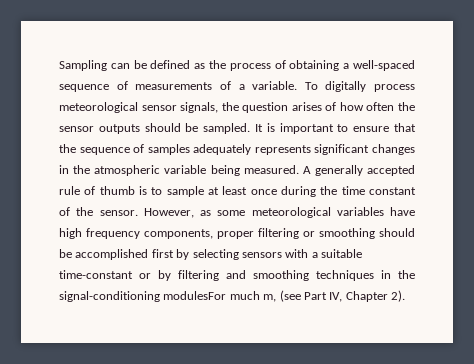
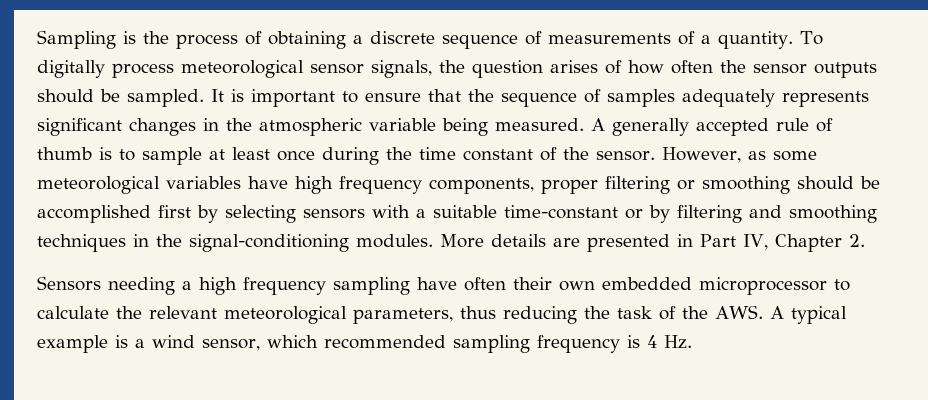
- Sampling can be defined as the process of obtaining a well-spaced sequence of measurements of a variable.
+ Sampling is the process of obtaining a discrete sequence of measurements of a quantity.
- However, as some meteorological variables have high frequency components, proper filtering or smoothing should be accomplished first by selecting sensors with a suitable time-constant or by filtering and smoothing techniques in the signal-conditioning modulesFor much m, (see Part IV, Chapter 2).
+ However, as some meteorological variables have high frequency components, proper filtering or smoothing should be accomplished first by selecting sensors with a suitable time-constant or by filtering and smoothing techniques in the signal-conditioning modules. More details are presented in Part IV, Chapter 2.
+ Sensors needing a high frequency sampling have often their own embedded microprocessor to calculate the relevant meteorological parameters, thus reducing the task of the AWS. A typical example is a wind sensor, which recommended sampling frequency is 4 Hz.

